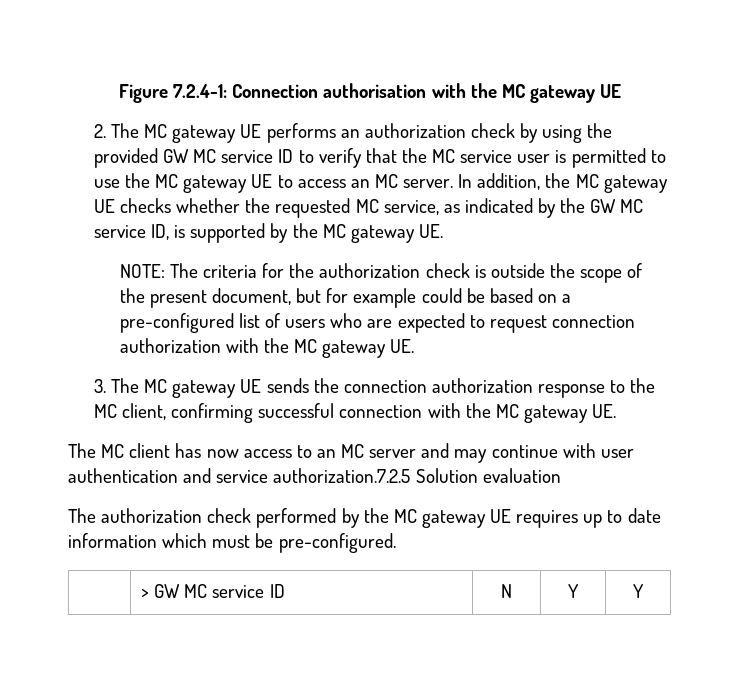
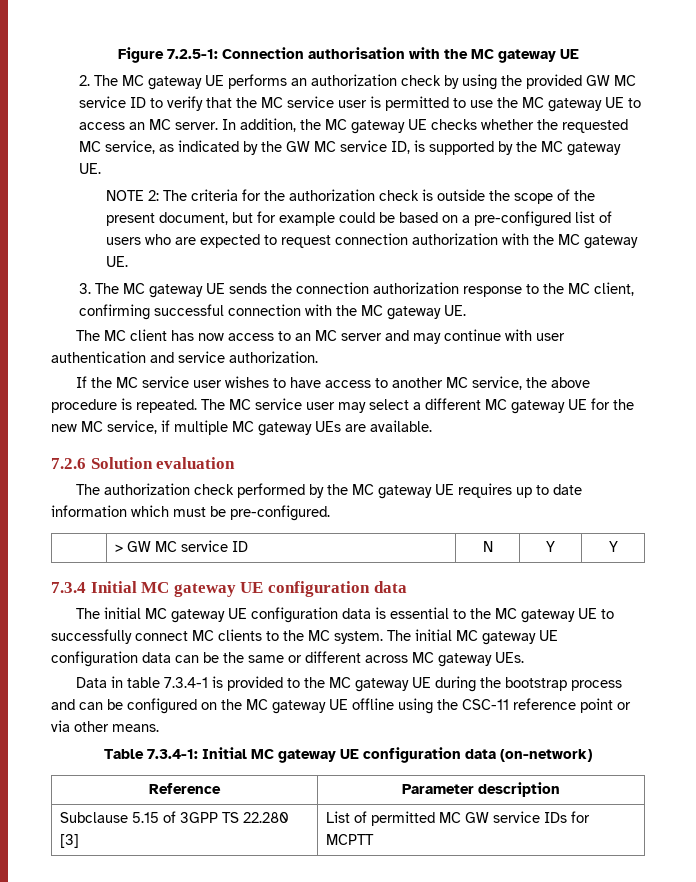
- Figure 7.2.4-1: Connection authorisation with the MC gateway UE
+ Figure 7.2.5-1: Connection authorisation with the MC gateway UE
- NOTE: The criteria for the authorization check is outside the scope of the present document, but for example could be based on a pre-configured list of users who are expected to request connection authorization with the MC gateway UE.
+ NOTE 2: The criteria for the authorization check is outside the scope of the present document, but for example could be based on a pre-configured list of users who are expected to request connection authorization with the MC gateway UE.
- The MC client has now access to an MC server and may continue with user authentication and service authorization.7.2.5 Solution evaluation
+ The MC client has now access to an MC server and may continue with user authentication and service authorization.
+ If the MC service user wishes to have access to another MC service, the above procedure is repeated. The MC service user may select a different MC gateway UE for the new MC service, if multiple MC gateway UEs are available.
+ 7.2.6 Solution evaluation
+ 7.3.4 Initial MC gateway UE configuration data
+ The initial MC gateway UE configuration data is essential to the MC gateway UE to successfully connect MC clients to the MC system. The initial MC gateway UE configuration data can be the same or different across MC gateway UEs.
+ Data in table 7.3.4-1 is provided to the MC gateway UE during the bootstrap process and can be configured on the MC gateway UE offline using the CSC-11 reference point or via other means.
+ Table 7.3.4-1: Initial MC gateway UE configuration data (on-network)
+ Reference | Parameter description
+ Subclause 5.15 of 3GPP TS 22.280 [3] | List of permitted MC GW service IDs for MCPTT

